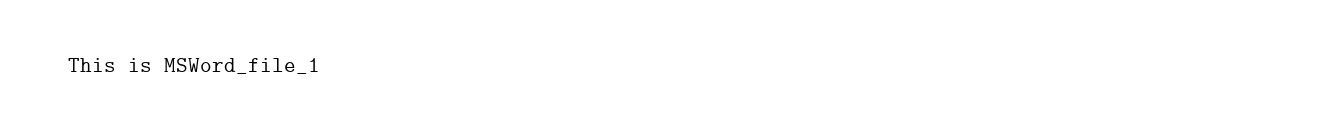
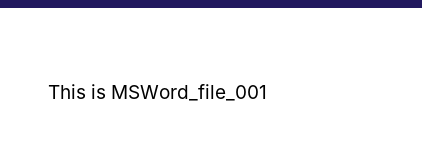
- This is MSWord_file_1
+ This is MSWord_file_001

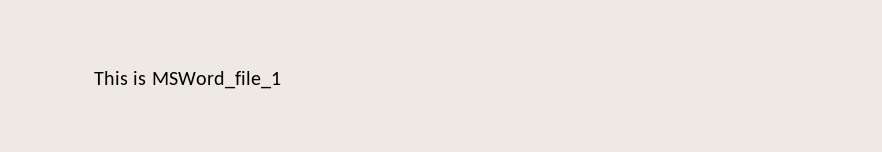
- This is MSWord_file_001
+ This is MSWord_file_1

